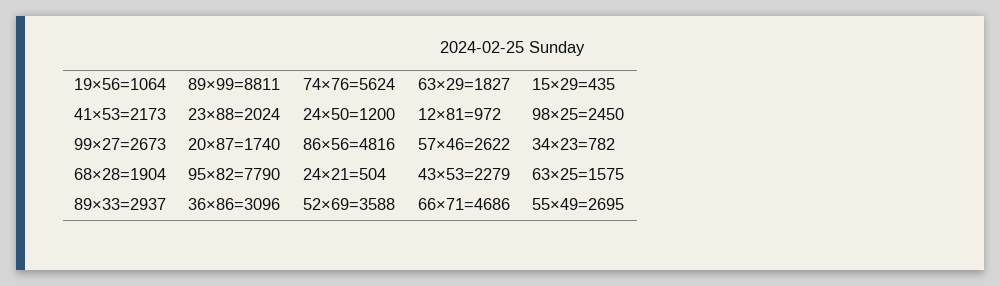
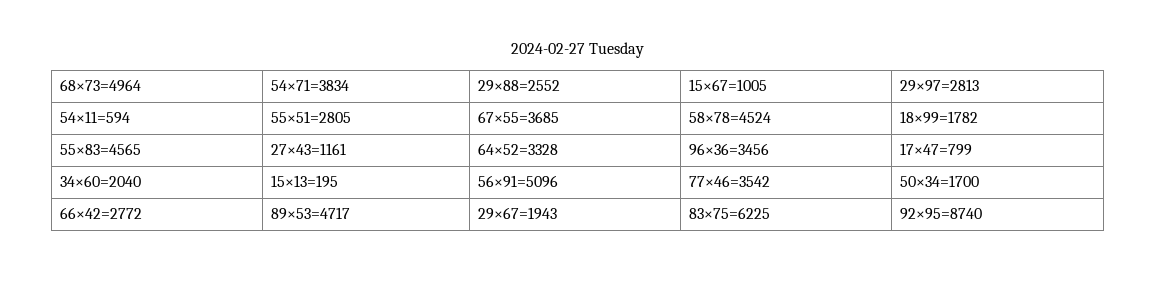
- 2024-02-25 Sunday
- 19×56=1064 | 89×99=8811 | 74×76=5624 | 63×29=1827 | 15×29=435
- 41×53=2173 | 23×88=2024 | 24×50=1200 | 12×81=972 | 98×25=2450
- 99×27=2673 | 20×87=1740 | 86×56=4816 | 57×46=2622 | 34×23=782
- 68×28=1904 | 95×82=7790 | 24×21=504 | 43×53=2279 | 63×25=1575
- 89×33=2937 | 36×86=3096 | 52×69=3588 | 66×71=4686 | 55×49=2695
+ 2024-02-27 Tuesday
+ 68×73=4964 | 54×71=3834 | 29×88=2552 | 15×67=1005 | 29×97=2813
+ 54×11=594 | 55×51=2805 | 67×55=3685 | 58×78=4524 | 18×99=1782
+ 55×83=4565 | 27×43=1161 | 64×52=3328 | 96×36=3456 | 17×47=799
+ 34×60=2040 | 15×13=195 | 56×91=5096 | 77×46=3542 | 50×34=1700
+ 66×42=2772 | 89×53=4717 | 29×67=1943 | 83×75=6225 | 92×95=8740

